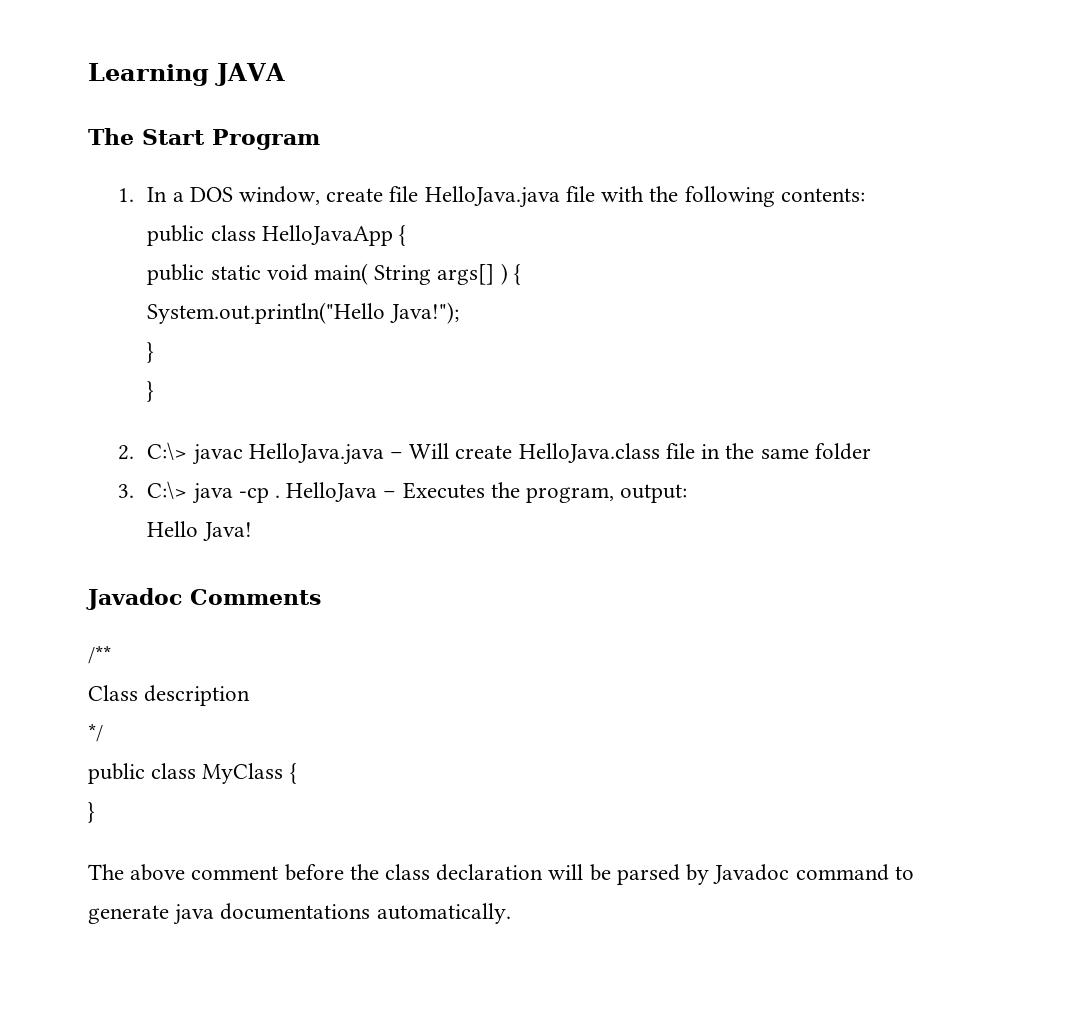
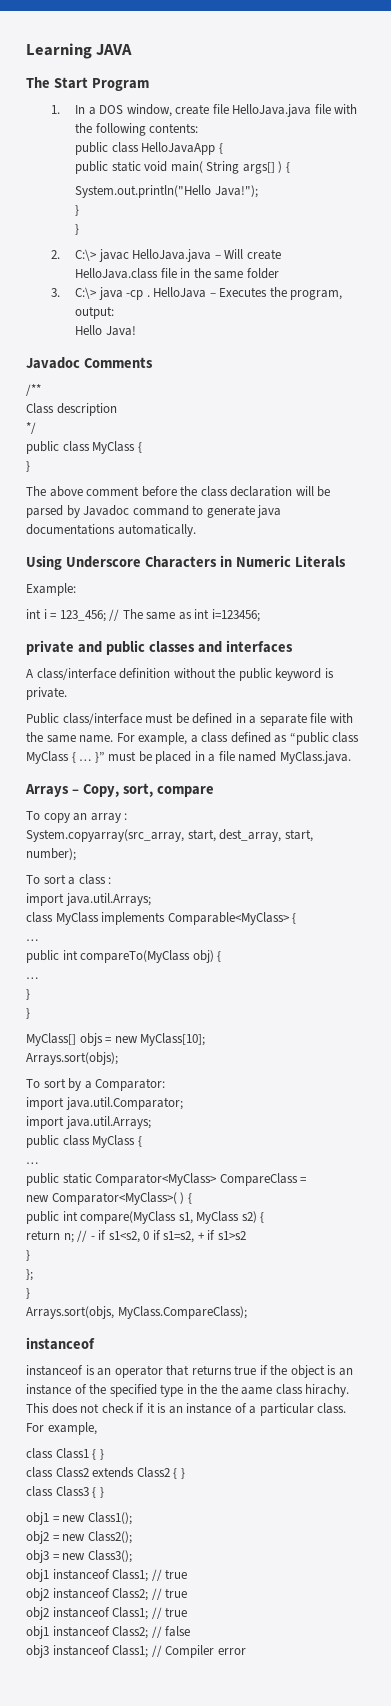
+ Using Underscore Characters in Numeric Literals
+ Example:
+ int i = 123_456; // The same as int i=123456;
+ private and public classes and interfaces
+ A class/interface definition without the public keyword is private.
+ Public class/interface must be defined in a separate file with the same name. For example, a class defined as “public class MyClass { … }” must be placed in a file named MyClass.java.
+ Arrays – Copy, sort, compare
+ To copy an array :
+ System.copyarray(src_array, start, dest_array, start, number);
+ To sort a class :
+ import java.util.Arrays;
+ class MyClass implements Comparable<MyClass> {
+ …
+ public int compareTo(MyClass obj) {
+ …
+ }
+ }
+ MyClass[] objs = new MyClass[10];
+ Arrays.sort(objs);
+ To sort by a Comparator:
+ import java.util.Comparator;
+ import java.util.Arrays;
+ public class MyClass {
+ …
+ public static Comparator<MyClass> CompareClass =
+ new Comparator<MyClass>( ) {
+ public int compare(MyClass s1, MyClass s2) {
+ return n; // - if s1<s2, 0 if s1=s2, + if s1>s2
+ }
+ };
+ }
+ Arrays.sort(objs, MyClass.CompareClass);
+ instanceof
+ instanceof is an operator that returns true if the object is an instance of the specified type in the the aame class hirachy. This does not check if it is an instance of a particular class. For example,
+ class Class1 { }
+ class Class2 extends Class2 { }
+ class Class3 { }
+ obj1 = new Class1();
+ obj2 = new Class2();
+ obj3 = new Class3();
+ obj1 instanceof Class1; // true
+ obj2 instanceof Class2; // true
+ obj2 instanceof Class1; // true
+ obj1 instanceof Class2; // false
+ obj3 instanceof Class1; // Compiler error

